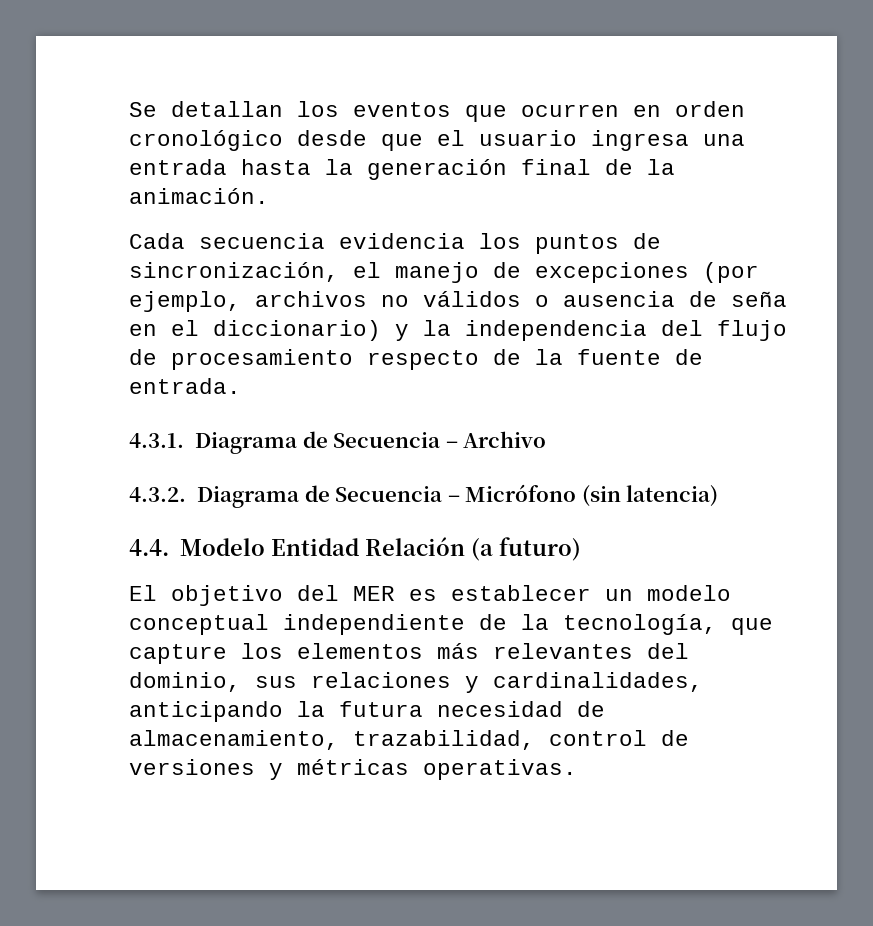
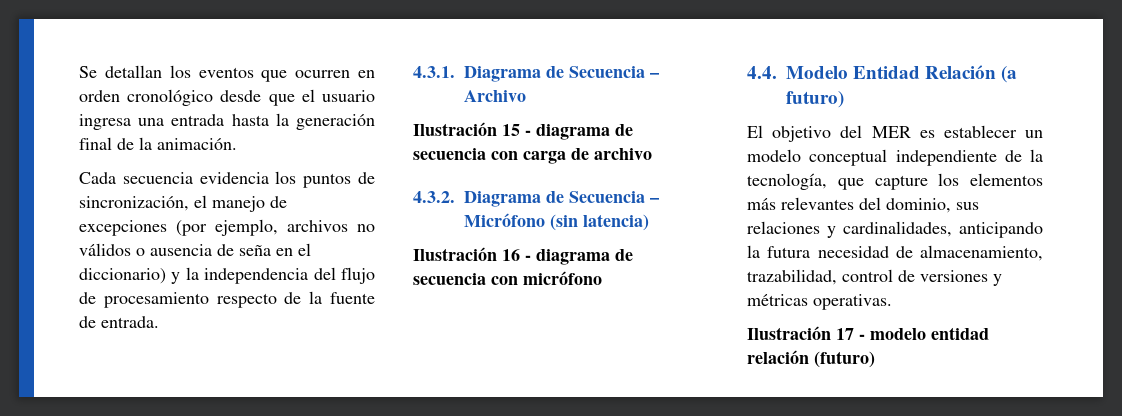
+ Ilustración 15 - diagrama de secuencia con carga de archivo
+ Ilustración 16 - diagrama de secuencia con micrófono
+ Ilustración 17 - modelo entidad relación (futuro)

